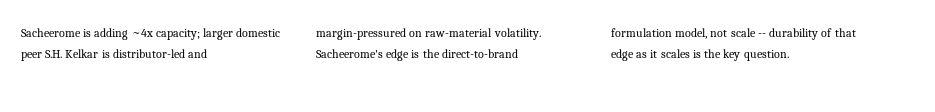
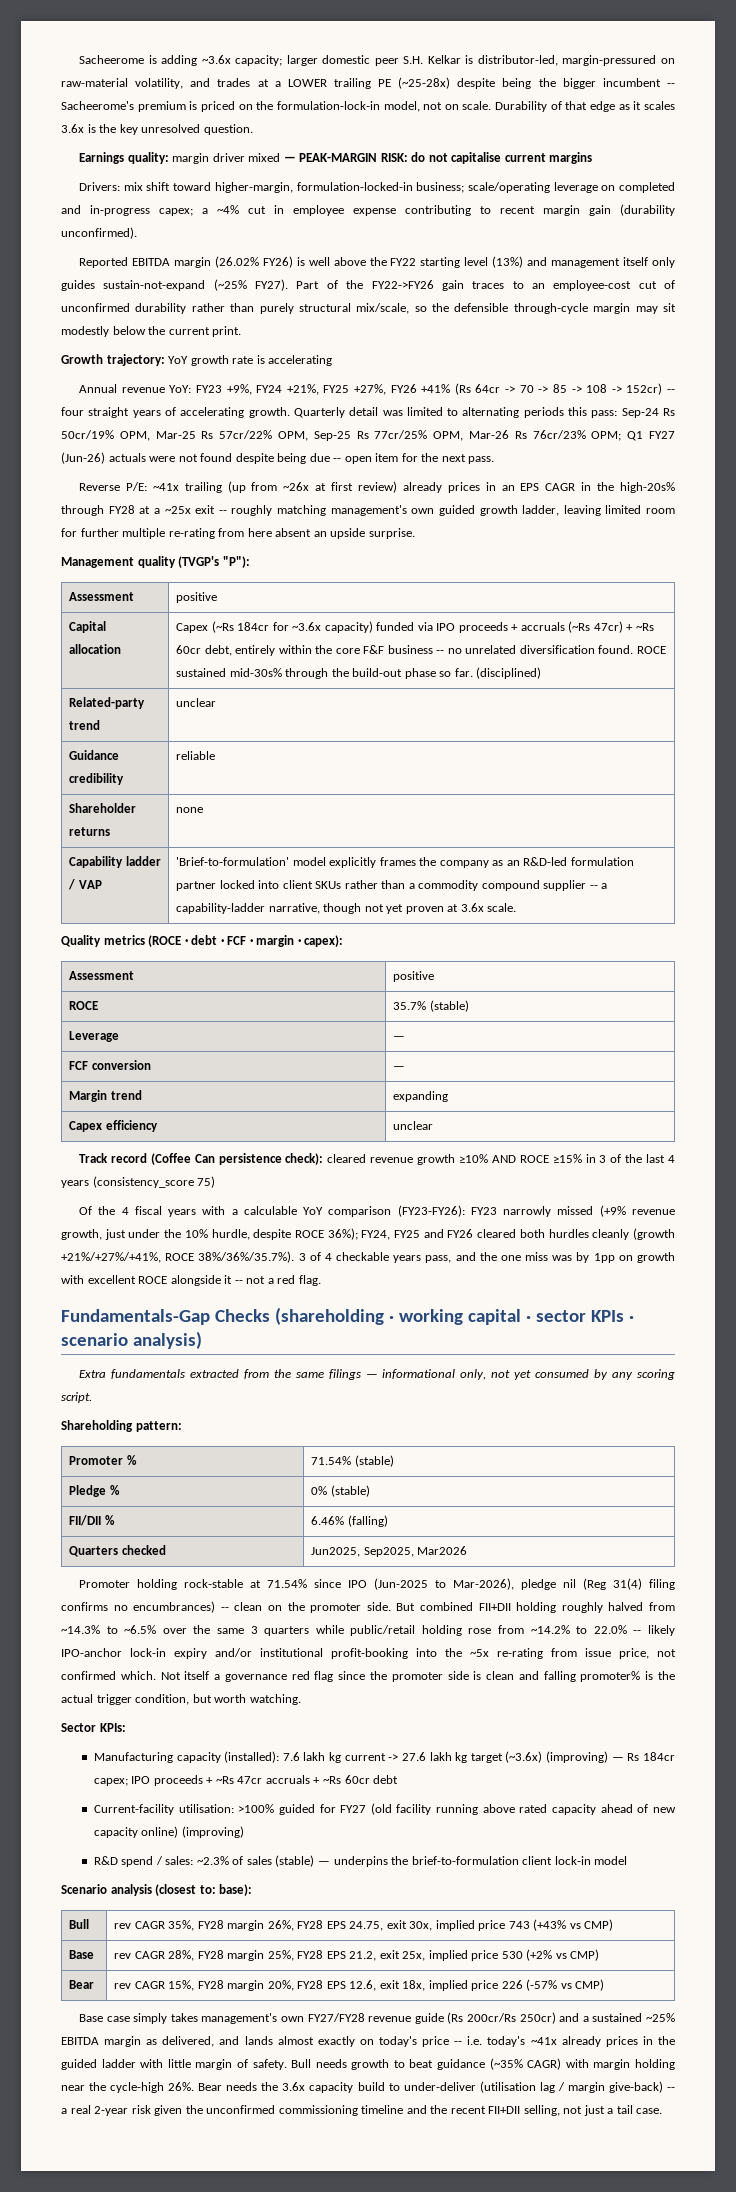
- Sacheerome is adding ~4x capacity; larger domestic peer S.H. Kelkar is distributor-led and margin-pressured on raw-material volatility. Sacheerome's edge is the direct-to-brand formulation model, not scale -- durability of that edge as it scales is the key question.
+ Sacheerome is adding ~3.6x capacity; larger domestic peer S.H. Kelkar is distributor-led, margin-pressured on raw-material volatility, and trades at a LOWER trailing PE (~25-28x) despite being the bigger incumbent -- Sacheerome's premium is priced on the formulation-lock-in model, not on scale. Durability of that edge as it scales 3.6x is the key unresolved question.
+ Earnings quality: margin driver mixed — PEAK-MARGIN RISK: do not capitalise current margins
+ Drivers: mix shift toward higher-margin, formulation-locked-in business; scale/operating leverage on completed and in-progress capex; a ~4% cut in employee expense contributing to recent margin gain (durability unconfirmed).
+ Reported EBITDA margin (26.02% FY26) is well above the FY22 starting level (13%) and management itself only guides sustain-not-expand (~25% FY27). Part of the FY22->FY26 gain traces to an employee-cost cut of unconfirmed durability rather than purely structural mix/scale, so the defensible through-cycle margin may sit modestly below the current print.
+ Growth trajectory: YoY growth rate is accelerating
+ Annual revenue YoY: FY23 +9%, FY24 +21%, FY25 +27%, FY26 +41% (Rs 64cr -> 70 -> 85 -> 108 -> 152cr) -- four straight years of accelerating growth. Quarterly detail was limited to alternating periods this pass: Sep-24 Rs 50cr/19% OPM, Mar-25 Rs 57cr/22% OPM, Sep-25 Rs 77cr/25% OPM, Mar-26 Rs 76cr/23% OPM; Q1 FY27 (Jun-26) actuals were not found despite being due -- open item for the next pass.
+ Reverse P/E: ~41x trailing (up from ~26x at first review) already prices in an EPS CAGR in the high-20s% through FY28 at a ~25x exit -- roughly matching management's own guided growth ladder, leaving limited room for further multiple re-rating from here absent an upside surprise.
+ Management quality (TVGP's "P"):
+ Assessment | positive
+ Capital allocation | Capex (~Rs 184cr for ~3.6x capacity) funded via IPO proceeds + accruals (~Rs 47cr) + ~Rs 60cr debt, entirely within the core F&F business -- no unrelated diversification found. ROCE sustained mid-30s% through the build-out phase so far. (disciplined)
+ Related-party trend | unclear
+ Guidance credibility | reliable
+ Shareholder returns | none
+ Capability ladder / VAP | 'Brief-to-formulation' model explicitly frames the company as an R&D-led formulation partner locked into client SKUs rather than a commodity compound supplier -- a capability-ladder narrative, though not yet proven at 3.6x scale.
+ Quality metrics (ROCE · debt · FCF · margin · capex):
+ Assessment | positive
+ ROCE | 35.7% (stable)
+ Leverage | —
+ FCF conversion | —
+ Margin trend | expanding
+ Capex efficiency | unclear
+ Track record (Coffee Can persistence check): cleared revenue growth ≥10% AND ROCE ≥15% in 3 of the last 4 years (consistency_score 75)
+ Of the 4 fiscal years with a calculable YoY comparison (FY23-FY26): FY23 narrowly missed (+9% revenue growth, just under the 10% hurdle, despite ROCE 36%); FY24, FY25 and FY26 cleared both hurdles cleanly (growth +21%/+27%/+41%, ROCE 38%/36%/35.7%). 3 of 4 checkable years pass, and the one miss was by 1pp on growth with excellent ROCE alongside it -- not a red flag.
+ Fundamentals-Gap Checks (shareholding · working capital · sector KPIs · scenario analysis)
+ Extra fundamentals extracted from the same filings — informational only, not yet consumed by any scoring script.
+ Shareholding pattern:
+ Promoter % | 71.54% (stable)
+ Pledge % | 0% (stable)
+ FII/DII % | 6.46% (falling)
+ Quarters checked | Jun2025, Sep2025, Mar2026
+ Promoter holding rock-stable at 71.54% since IPO (Jun-2025 to Mar-2026), pledge nil (Reg 31(4) filing confirms no encumbrances) -- clean on the promoter side. But combined FII+DII holding roughly halved from ~14.3% to ~6.5% over the same 3 quarters while public/retail holding rose from ~14.2% to 22.0% -- likely IPO-anchor lock-in expiry and/or institutional profit-booking into the ~5x re-rating from issue price, not confirmed which. Not itself a governance red flag since the promoter side is clean and falling promoter% is the actual trigger condition, but worth watching.
+ Sector KPIs:
+ Manufacturing capacity (installed): 7.6 lakh kg current -> 27.6 lakh kg target (~3.6x) (improving) — Rs 184cr capex; IPO proceeds + ~Rs 47cr accruals + ~Rs 60cr debt
+ Current-facility utilisation: >100% guided for FY27 (old facility running above rated capacity ahead of new capacity online) (improving)
+ R&D spend / sales: ~2.3% of sales (stable) — underpins the brief-to-formulation client lock-in model
+ Scenario analysis (closest to: base):
+ Bull | rev CAGR 35%, FY28 margin 26%, FY28 EPS 24.75, exit 30x, implied price 743 (+43% vs CMP)
+ Base | rev CAGR 28%, FY28 margin 25%, FY28 EPS 21.2, exit 25x, implied price 530 (+2% vs CMP)
+ Bear | rev CAGR 15%, FY28 margin 20%, FY28 EPS 12.6, exit 18x, implied price 226 (-57% vs CMP)
+ Base case simply takes management's own FY27/FY28 revenue guide (Rs 200cr/Rs 250cr) and a sustained ~25% EBITDA margin as delivered, and lands almost exactly on today's price -- i.e. today's ~41x already prices in the guided ladder with little margin of safety. Bull needs growth to beat guidance (~35% CAGR) with margin holding near the cycle-high 26%. Bear needs the 3.6x capacity build to under-deliver (utilisation lag / margin give-back) -- a real 2-year risk given the unconfirmed commissioning timeline and the recent FII+DII selling, not just a tail case.

